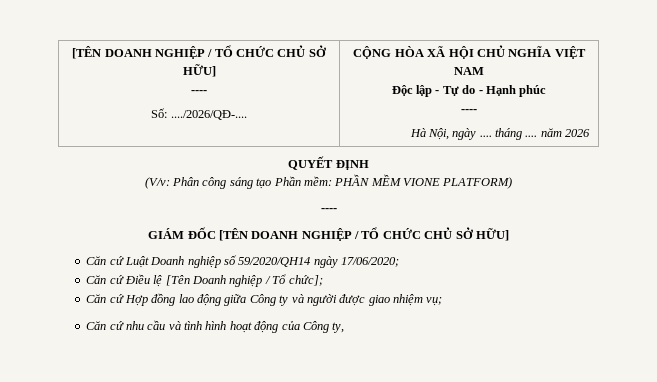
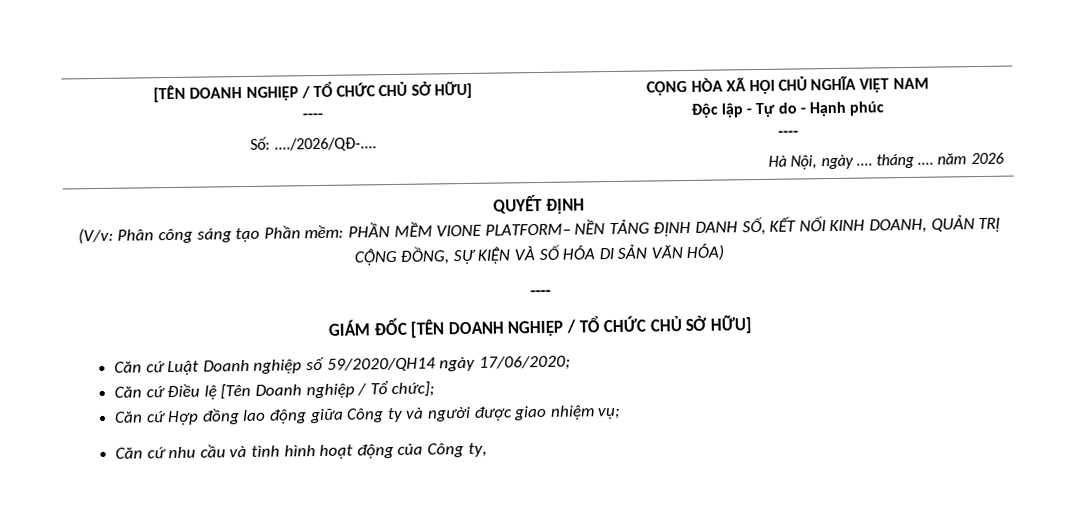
- (V/v: Phân công sáng tạo Phần mềm: PHẦN MỀM VIONE PLATFORM)
+ (V/v: Phân công sáng tạo Phần mềm: PHẦN MỀM VIONE PLATFORM– NỀN TẢNG ĐỊNH DANH SỐ, KẾT NỐI KINH DOANH, QUẢN TRỊ CỘNG ĐỒNG, SỰ KIỆN VÀ SỐ HÓA DI SẢN VĂN HÓA)

